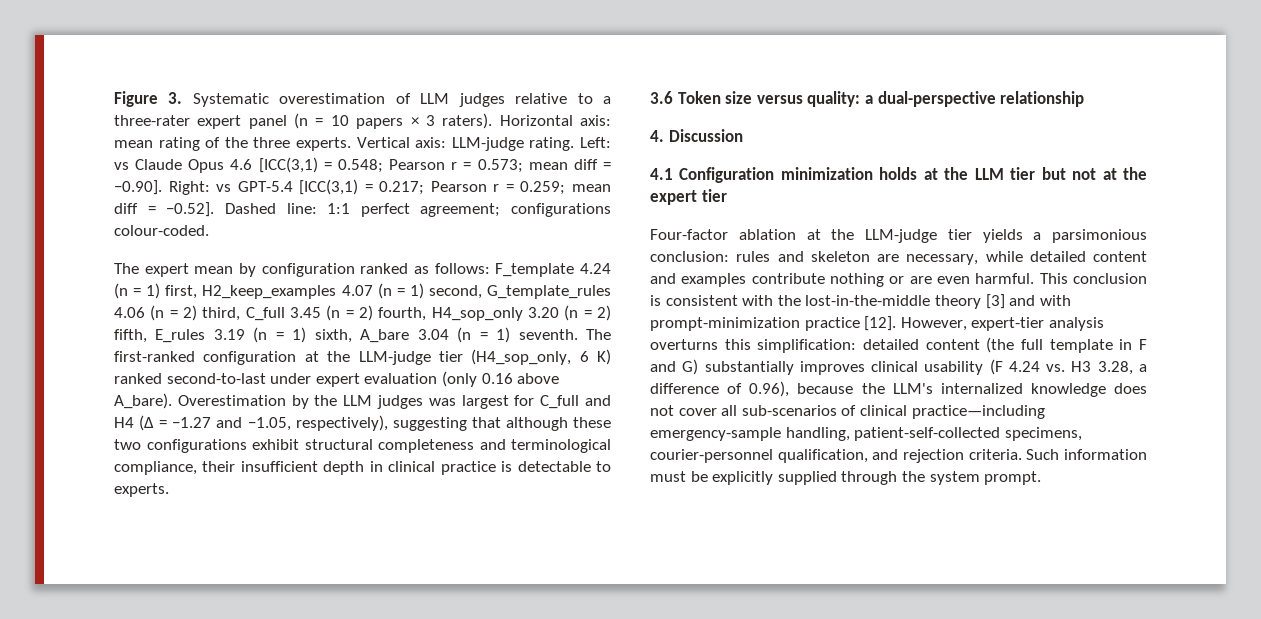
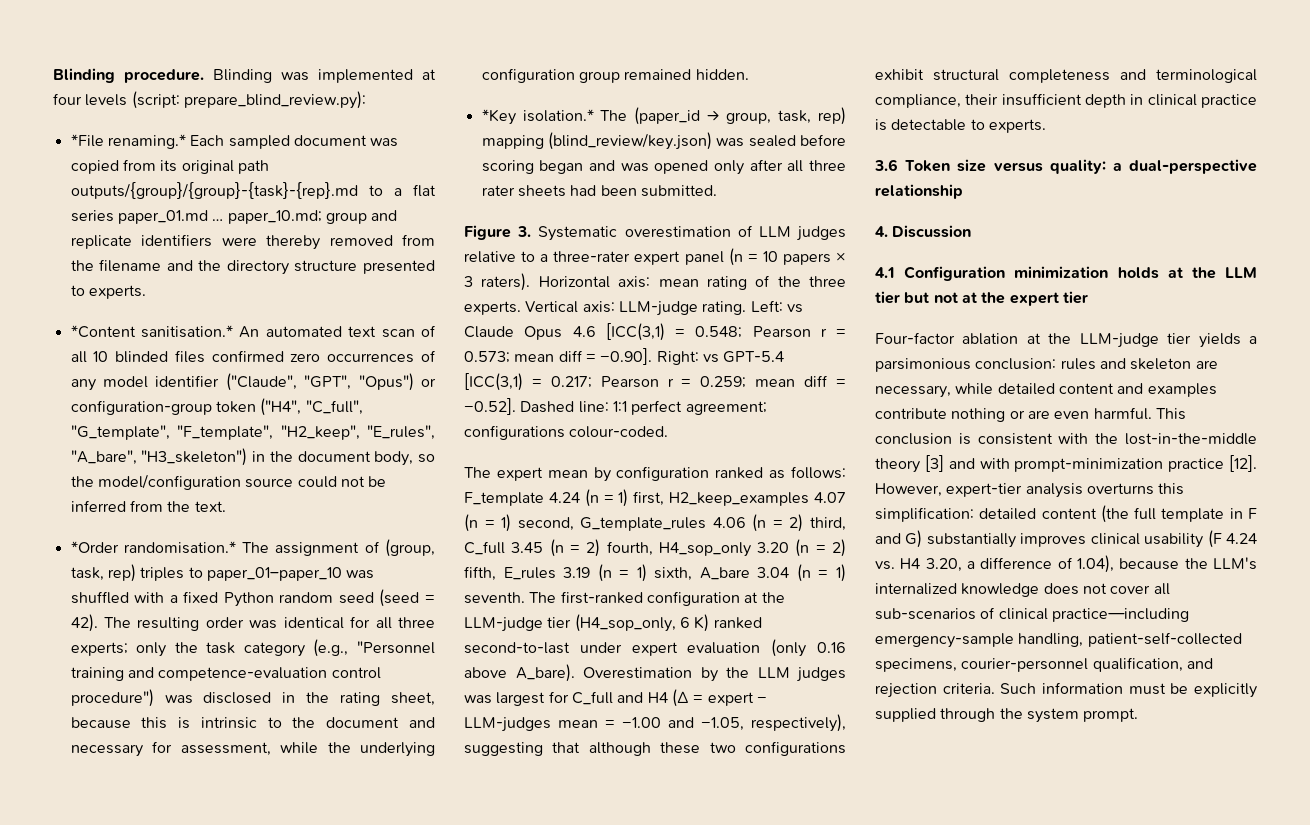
+ Blinding procedure. Blinding was implemented at four levels (script: prepare_blind_review.py):
+ *File renaming.* Each sampled document was copied from its original path outputs/{group}/{group}-{task}-{rep}.md to a flat series paper_01.md … paper_10.md; group and replicate identifiers were thereby removed from the filename and the directory structure presented to experts.
+ *Content sanitisation.* An automated text scan of all 10 blinded files confirmed zero occurrences of any model identifier ("Claude", "GPT", "Opus") or configuration-group token ("H4", "C_full", "G_template", "F_template", "H2_keep", "E_rules", "A_bare", "H3_skeleton") in the document body, so the model/configuration source could not be inferred from the text.
+ *Order randomisation.* The assignment of (group, task, rep) triples to paper_01–paper_10 was shuffled with a fixed Python random seed (seed = 42). The resulting order was identical for all three experts; only the task category (e.g., "Personnel training and competence-evaluation control procedure") was disclosed in the rating sheet, because this is intrinsic to the document and necessary for assessment, while the underlying configuration group remained hidden.
+ *Key isolation.* The (paper_id → group, task, rep) mapping (blind_review/key.json) was sealed before scoring began and was opened only after all three rater sheets had been submitted.
- Overestimation by the LLM judges was largest for C_full and H4 (Δ = −1.27 and −1.05, respectively), suggesting that although these two configurations exhibit structural completeness and terminological compliance, their insufficient depth in clinical practice is detectable to experts.
+ Overestimation by the LLM judges was largest for C_full and H4 (Δ = expert − LLM-judges mean = −1.00 and −1.05, respectively), suggesting that although these two configurations exhibit structural completeness and terminological compliance, their insufficient depth in clinical practice is detectable to experts.
- However, expert-tier analysis overturns this simplification: detailed content (the full template in F and G) substantially improves clinical usability (F 4.24 vs. H3 3.28, a difference of 0.96), because the LLM's internalized knowledge does not cover all sub-scenarios of clinical practice—including emergency-sample handling, patient-self-collected specimens, courier-personnel qualification, and rejection criteria.
+ However, expert-tier analysis overturns this simplification: detailed content (the full template in F and G) substantially improves clinical usability (F 4.24 vs. H4 3.20, a difference of 1.04), because the LLM's internalized knowledge does not cover all sub-scenarios of clinical practice—including emergency-sample handling, patient-self-collected specimens, courier-personnel qualification, and rejection criteria.

